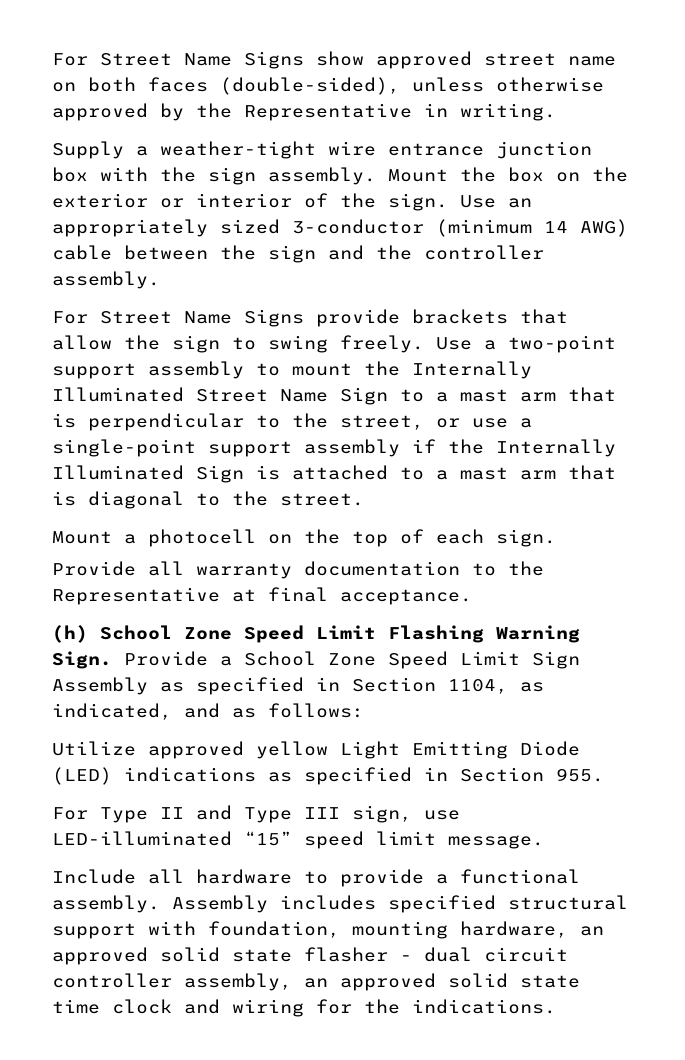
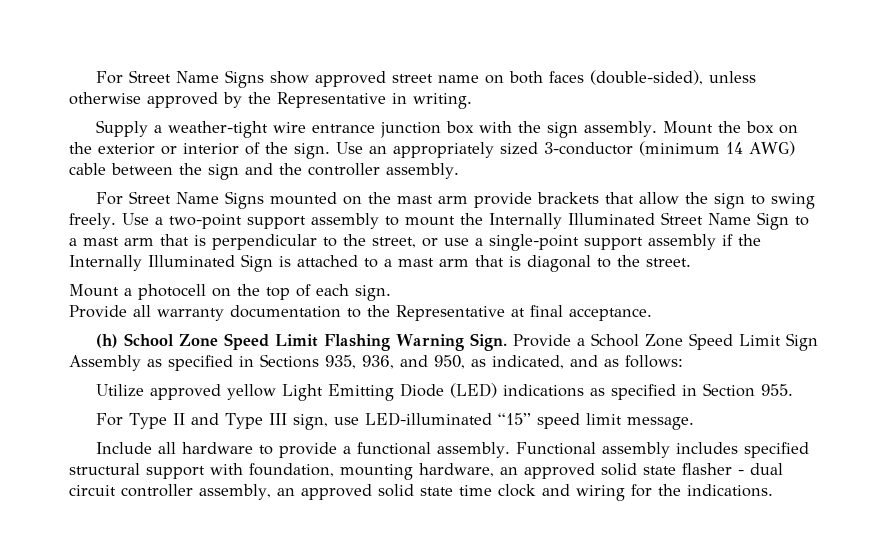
- For Street Name Signs provide brackets that allow the sign to swing freely.
+ For Street Name Signs mounted on the mast arm provide brackets that allow the sign to swing freely.
- Provide a School Zone Speed Limit Sign Assembly as specified in Section 1104, as indicated, and as follows:
+ Provide a School Zone Speed Limit Sign Assembly as specified in Sections 935, 936, and 950, as indicated, and as follows:
- Assembly includes specified structural support with foundation, mounting hardware, an approved solid state flasher - dual circuit controller assembly, an approved solid state time clock and wiring for the indications.
+ Functional assembly includes specified structural support with foundation, mounting hardware, an approved solid state flasher - dual circuit controller assembly, an approved solid state time clock and wiring for the indications.

